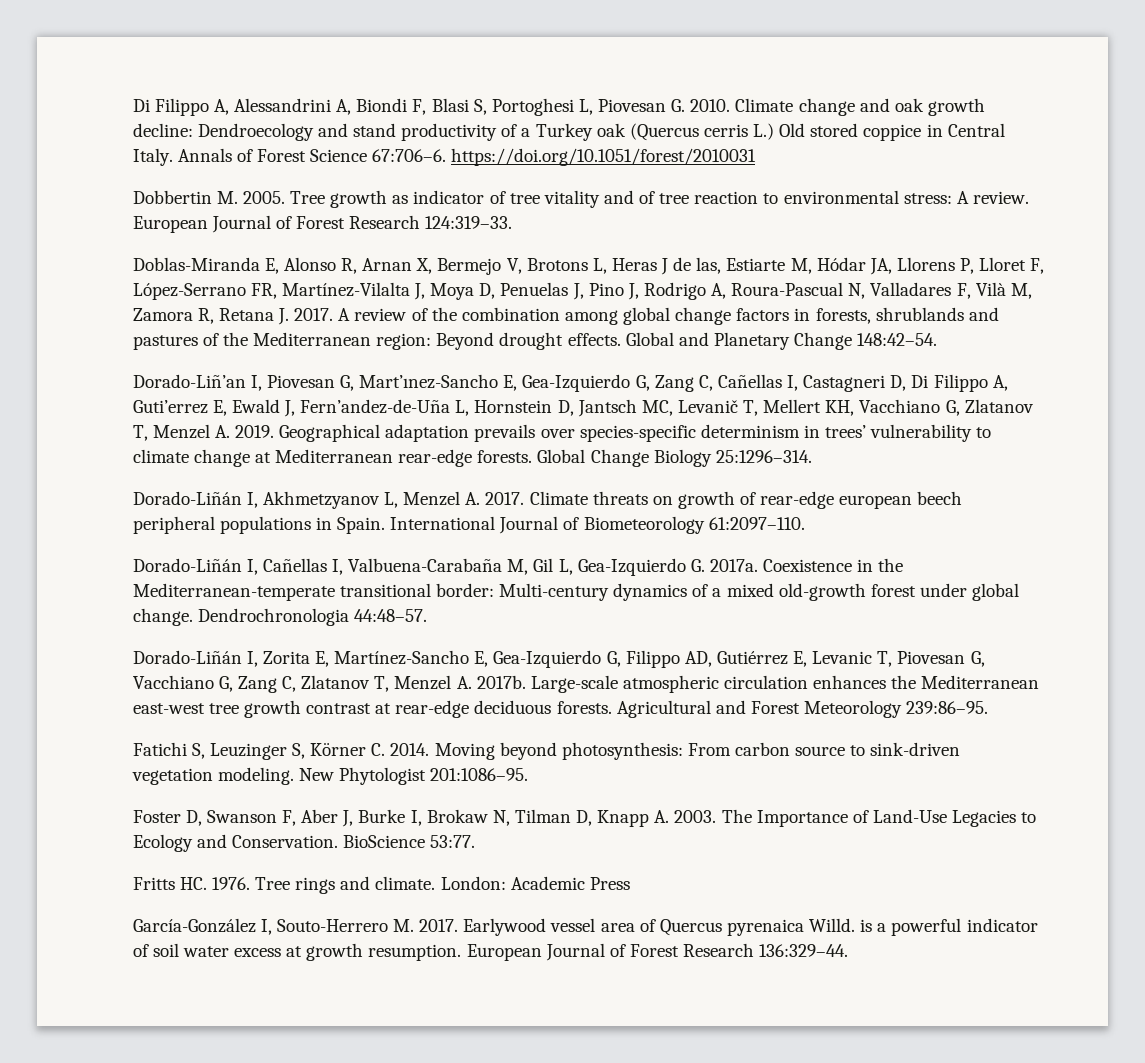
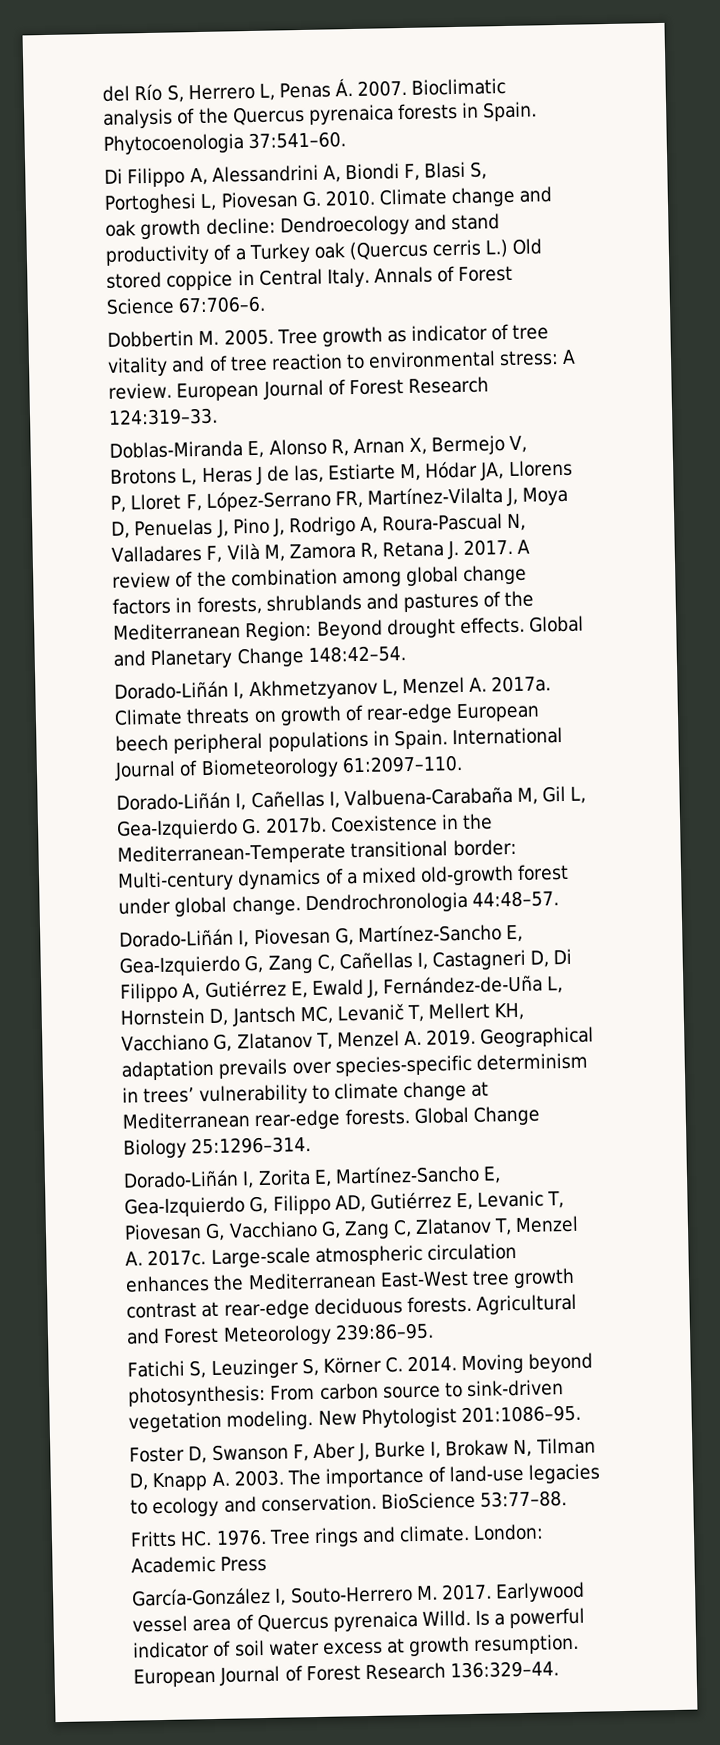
+ del Río S, Herrero L, Penas Á. 2007. Bioclimatic analysis of the Quercus pyrenaica forests in Spain. Phytocoenologia 37:541–60.
- Annals of Forest Science 67:706–6. https://doi.org/10.1051/forest/2010031
+ Annals of Forest Science 67:706–6.
- A review of the combination among global change factors in forests, shrublands and pastures of the Mediterranean region: Beyond drought effects.
+ A review of the combination among global change factors in forests, shrublands and pastures of the Mediterranean Region: Beyond drought effects.
- Dorado-Liñ’an I, Piovesan G, Mart’ınez-Sancho E, Gea-Izquierdo G, Zang C, Cañellas I, Castagneri D, Di Filippo A, Guti’errez E, Ewald J, Fern’andez-de-Uña L, Hornstein D, Jantsch MC, Levanič T, Mellert KH, Vacchiano G, Zlatanov T, Menzel A. 2019.
+ Dorado-Liñán I, Akhmetzyanov L, Menzel A. 2017a. Climate threats on growth of rear-edge European beech peripheral populations in Spain. International Journal of Biometeorology 61:2097–110.
+ Dorado-Liñán I, Cañellas I, Valbuena-Carabaña M, Gil L, Gea-Izquierdo G. 2017b. Coexistence in the Mediterranean-Temperate transitional border: Multi-century dynamics of a mixed old-growth forest under global change. Dendrochronologia 44:48–57.
+ Dorado-Liñán I, Piovesan G, Martínez-Sancho E, Gea-Izquierdo G, Zang C, Cañellas I, Castagneri D, Di Filippo A, Gutiérrez E, Ewald J, Fernández-de-Uña L, Hornstein D, Jantsch MC, Levanič T, Mellert KH, Vacchiano G, Zlatanov T, Menzel A. 2019.
- Dorado-Liñán I, Akhmetzyanov L, Menzel A. 2017. Climate threats on growth of rear-edge european beech peripheral populations in Spain. International Journal of Biometeorology 61:2097–110.
- Dorado-Liñán I, Cañellas I, Valbuena-Carabaña M, Gil L, Gea-Izquierdo G. 2017a. Coexistence in the Mediterranean-temperate transitional border: Multi-century dynamics of a mixed old-growth forest under global change. Dendrochronologia 44:48–57.
- Dorado-Liñán I, Zorita E, Martínez-Sancho E, Gea-Izquierdo G, Filippo AD, Gutiérrez E, Levanic T, Piovesan G, Vacchiano G, Zang C, Zlatanov T, Menzel A. 2017b.
+ Dorado-Liñán I, Zorita E, Martínez-Sancho E, Gea-Izquierdo G, Filippo AD, Gutiérrez E, Levanic T, Piovesan G, Vacchiano G, Zang C, Zlatanov T, Menzel A. 2017c.
- Large-scale atmospheric circulation enhances the Mediterranean east-west tree growth contrast at rear-edge deciduous forests.
+ Large-scale atmospheric circulation enhances the Mediterranean East-West tree growth contrast at rear-edge deciduous forests.
- The Importance of Land-Use Legacies to Ecology and Conservation. BioScience 53:77.
+ The importance of land-use legacies to ecology and conservation. BioScience 53:77–88.
- Earlywood vessel area of Quercus pyrenaica Willd. is a powerful indicator of soil water excess at growth resumption.
+ Earlywood vessel area of Quercus pyrenaica Willd. Is a powerful indicator of soil water excess at growth resumption.

